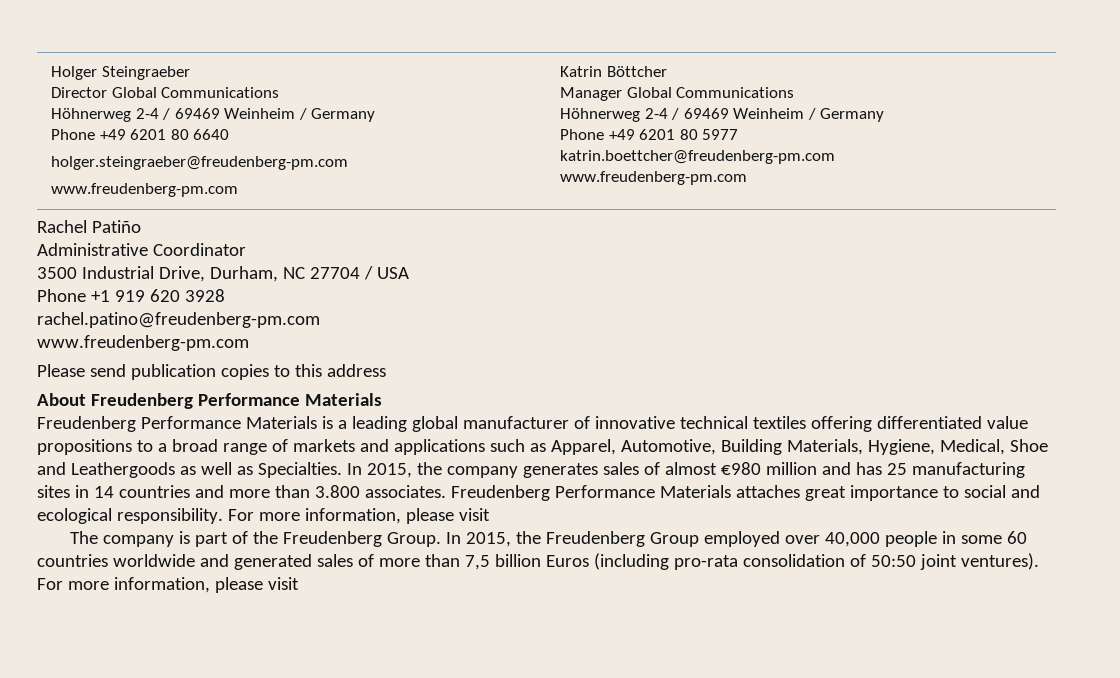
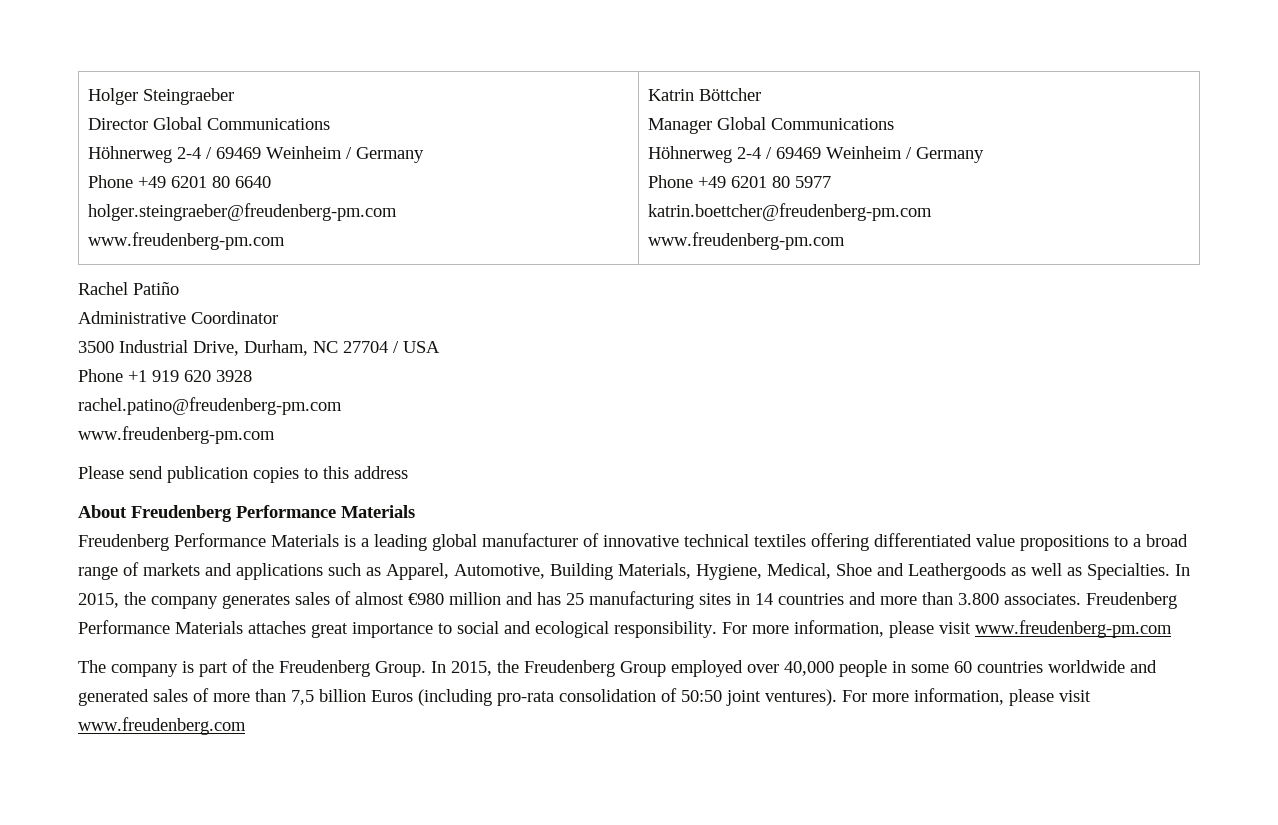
- Freudenberg Performance Materials attaches great importance to social and ecological responsibility. For more information, please visit
+ Freudenberg Performance Materials attaches great importance to social and ecological responsibility. For more information, please visit www.freudenberg-pm.com
- In 2015, the Freudenberg Group employed over 40,000 people in some 60 countries worldwide and generated sales of more than 7,5 billion Euros (including pro-rata consolidation of 50:50 joint ventures). For more information, please visit
+ In 2015, the Freudenberg Group employed over 40,000 people in some 60 countries worldwide and generated sales of more than 7,5 billion Euros (including pro-rata consolidation of 50:50 joint ventures). For more information, please visit www.freudenberg.com

